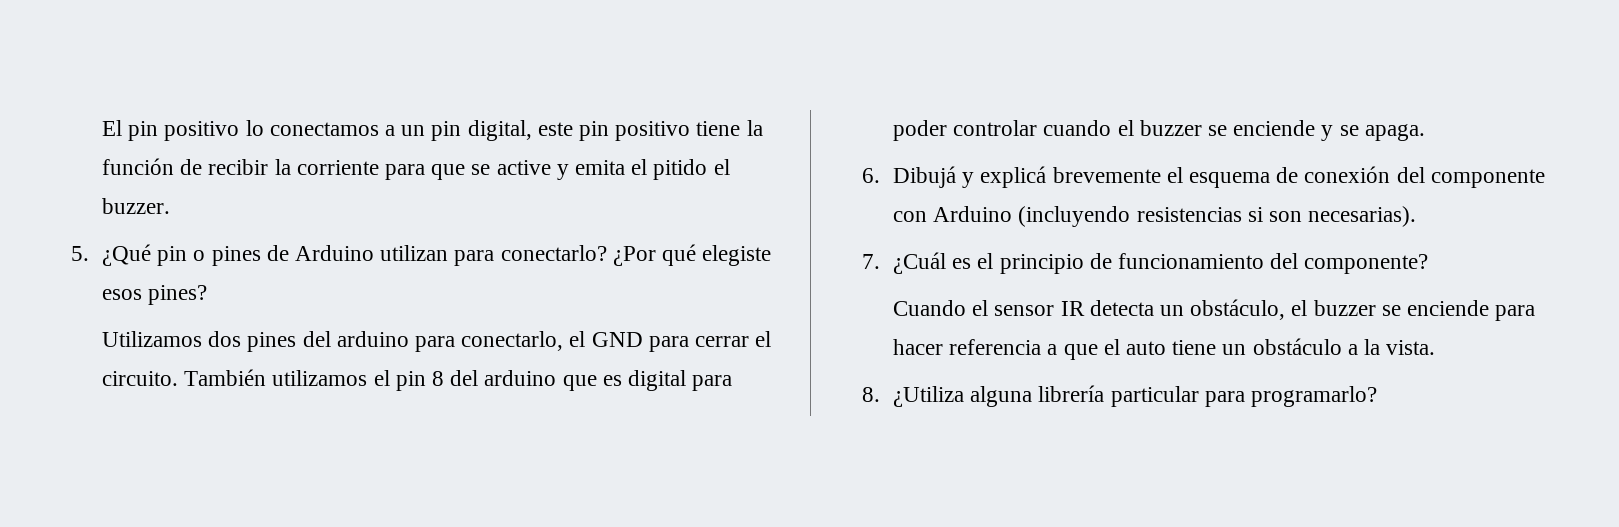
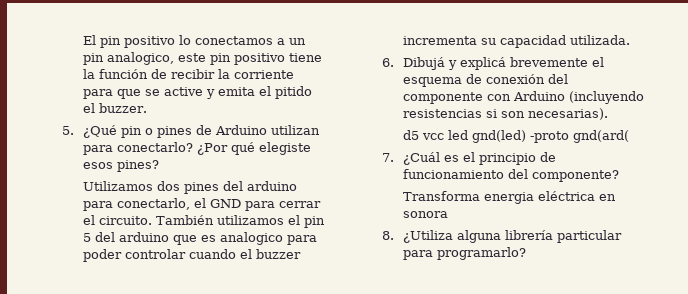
- El pin positivo lo conectamos a un pin digital, este pin positivo tiene la función de recibir la corriente para que se active y emita el pitido el buzzer.
+ El pin positivo lo conectamos a un pin analogico, este pin positivo tiene la función de recibir la corriente para que se active y emita el pitido el buzzer.
- También utilizamos el pin 8 del arduino que es digital para poder controlar cuando el buzzer se enciende y se apaga.
+ También utilizamos el pin 5 del arduino que es analogico para poder controlar cuando el buzzer incrementa su capacidad utilizada.
+ d5 vcc led gnd(led) -proto gnd(ard(
- Cuando el sensor IR detecta un obstáculo, el buzzer se enciende para hacer referencia a que el auto tiene un obstáculo a la vista.
+ Transforma energia eléctrica en sonora

